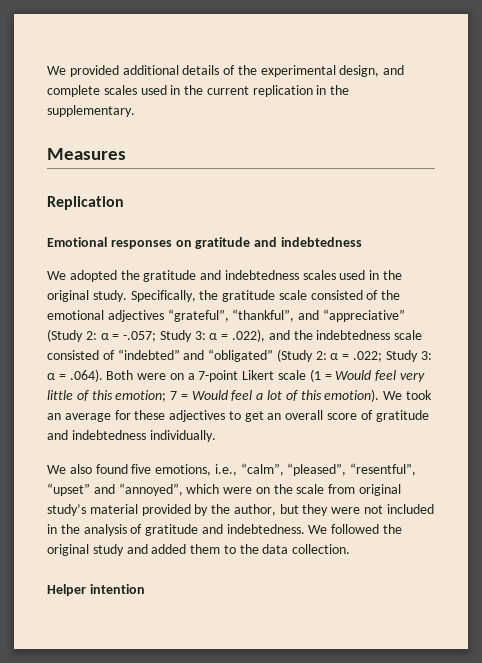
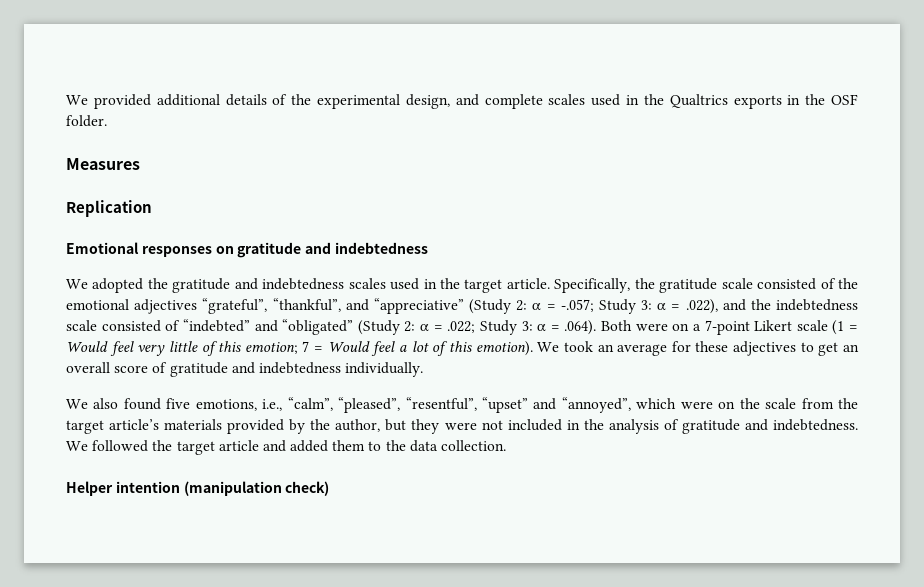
- We provided additional details of the experimental design, and complete scales used in the current replication in the supplementary.
+ We provided additional details of the experimental design, and complete scales used in the Qualtrics exports in the OSF folder.
- We adopted the gratitude and indebtedness scales used in the original study.
+ We adopted the gratitude and indebtedness scales used in the target article.
- We also found five emotions, i.e., “calm”, “pleased”, “resentful”, “upset” and “annoyed”, which were on the scale from original study’s material provided by the author, but they were not included in the analysis of gratitude and indebtedness.
+ We also found five emotions, i.e., “calm”, “pleased”, “resentful”, “upset” and “annoyed”, which were on the scale from the target article’s materials provided by the author, but they were not included in the analysis of gratitude and indebtedness.
- We followed the original study and added them to the data collection.
+ We followed the target article and added them to the data collection.
- Helper intention
+ Helper intention (manipulation check)

